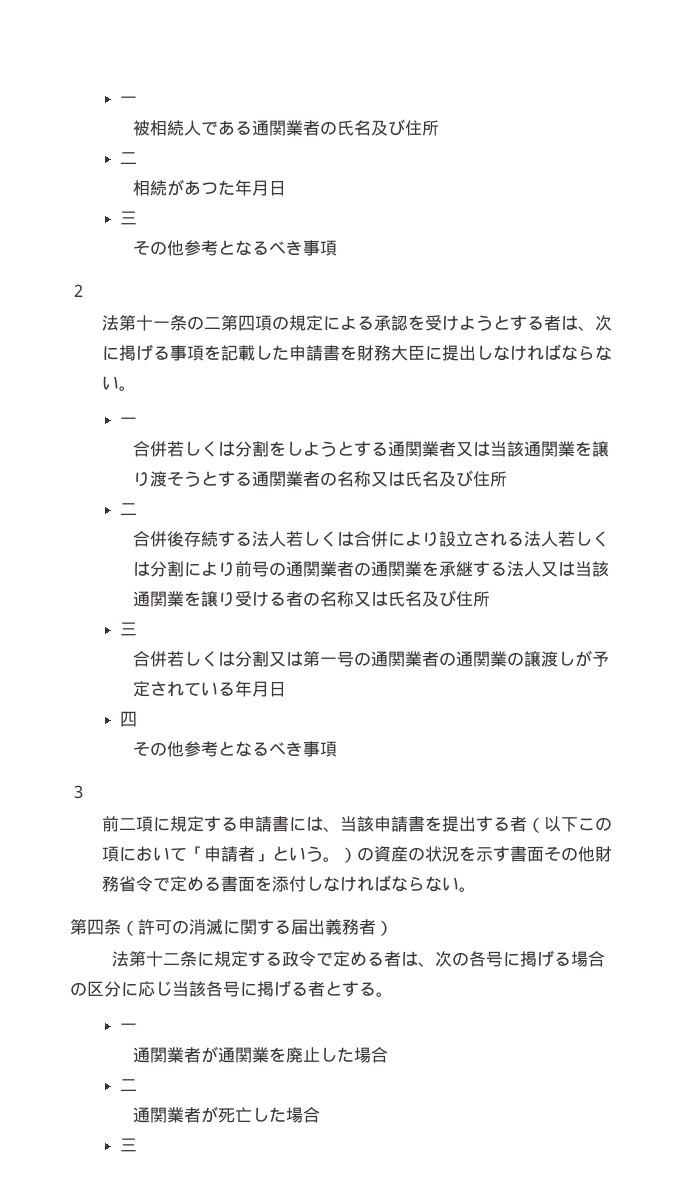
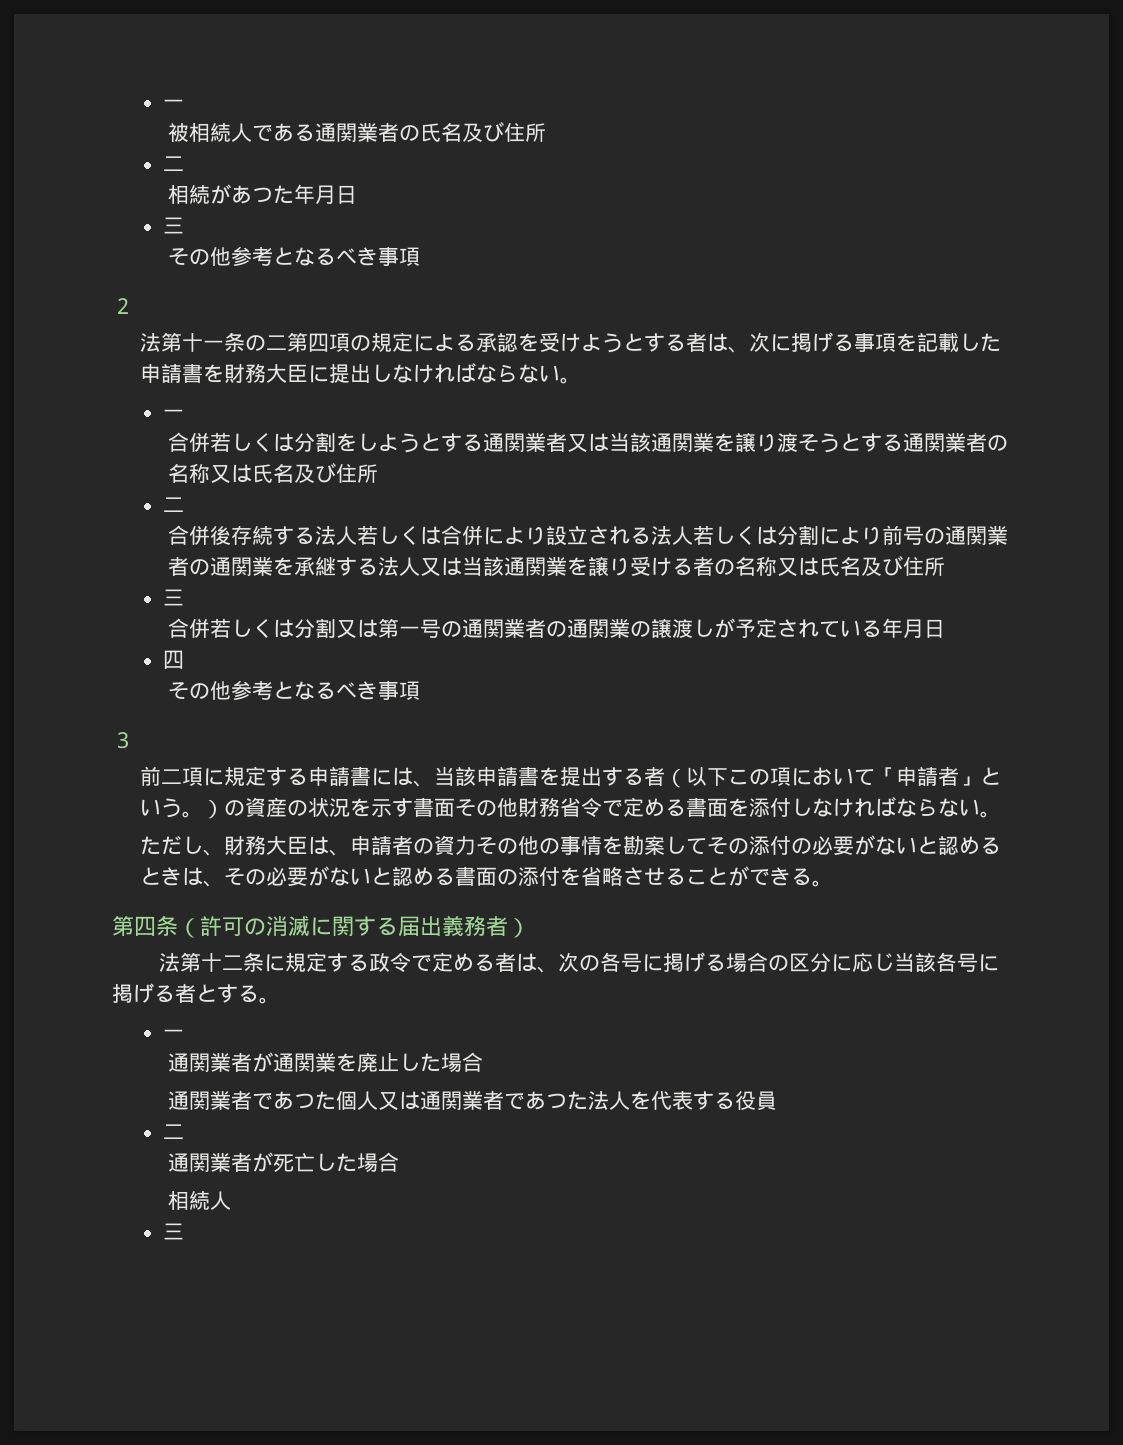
+ ただし、財務大臣は、申請者の資力その他の事情を勘案してその添付の必要がないと認めるときは、その必要がないと認める書面の添付を省略させることができる。
+ 通関業者であつた個人又は通関業者であつた法人を代表する役員
  通関業者が死亡した場合
+ 相続人

